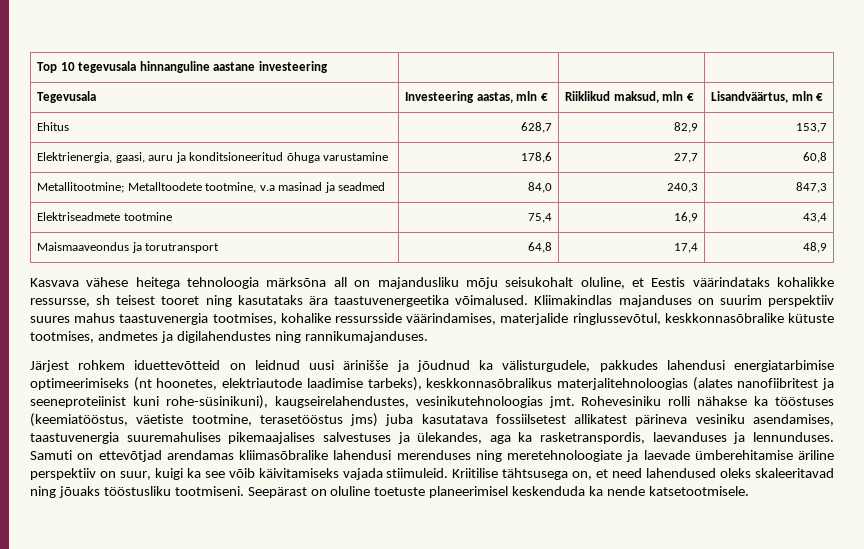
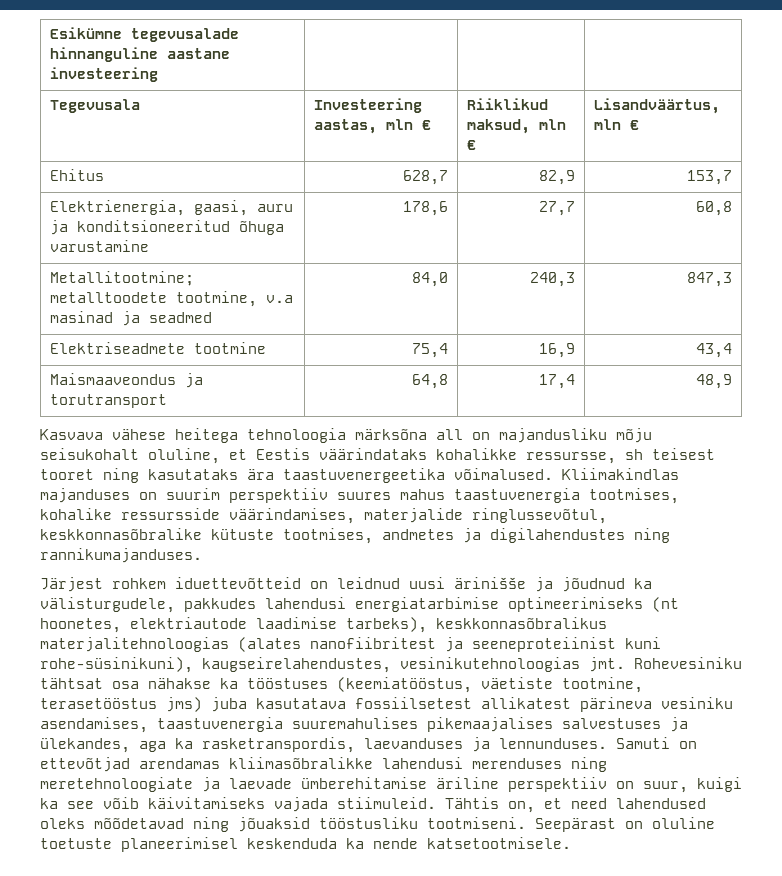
- Top 10 tegevusala hinnanguline aastane investeering | | |
+ Esikümne tegevusalade hinnanguline aastane investeering | | |
- Metallitootmine; Metalltoodete tootmine, v.a masinad ja seadmed | 84,0 | 240,3 | 847,3
+ Metallitootmine; metalltoodete tootmine, v.a masinad ja seadmed | 84,0 | 240,3 | 847,3
- Rohevesiniku rolli nähakse ka tööstuses (keemiatööstus, väetiste tootmine, terasetööstus jms) juba kasutatava fossiilsetest allikatest pärineva vesiniku asendamises, taastuvenergia suuremahulises pikemaajalises salvestuses ja ülekandes, aga ka rasketranspordis, laevanduses ja lennunduses.
+ Rohevesiniku tähtsat osa nähakse ka tööstuses (keemiatööstus, väetiste tootmine, terasetööstus jms) juba kasutatava fossiilsetest allikatest pärineva vesiniku asendamises, taastuvenergia suuremahulises pikemaajalises salvestuses ja ülekandes, aga ka rasketranspordis, laevanduses ja lennunduses.
- Samuti on ettevõtjad arendamas kliimasõbralike lahendusi merenduses ning meretehnoloogiate ja laevade ümberehitamise äriline perspektiiv on suur, kuigi ka see võib käivitamiseks vajada stiimuleid.
+ Samuti on ettevõtjad arendamas kliimasõbralikke lahendusi merenduses ning meretehnoloogiate ja laevade ümberehitamise äriline perspektiiv on suur, kuigi ka see võib käivitamiseks vajada stiimuleid.
- Kriitilise tähtsusega on, et need lahendused oleks skaleeritavad ning jõuaks tööstusliku tootmiseni.
+ Tähtis on, et need lahendused oleks mõõdetavad ning jõuaksid tööstusliku tootmiseni.

